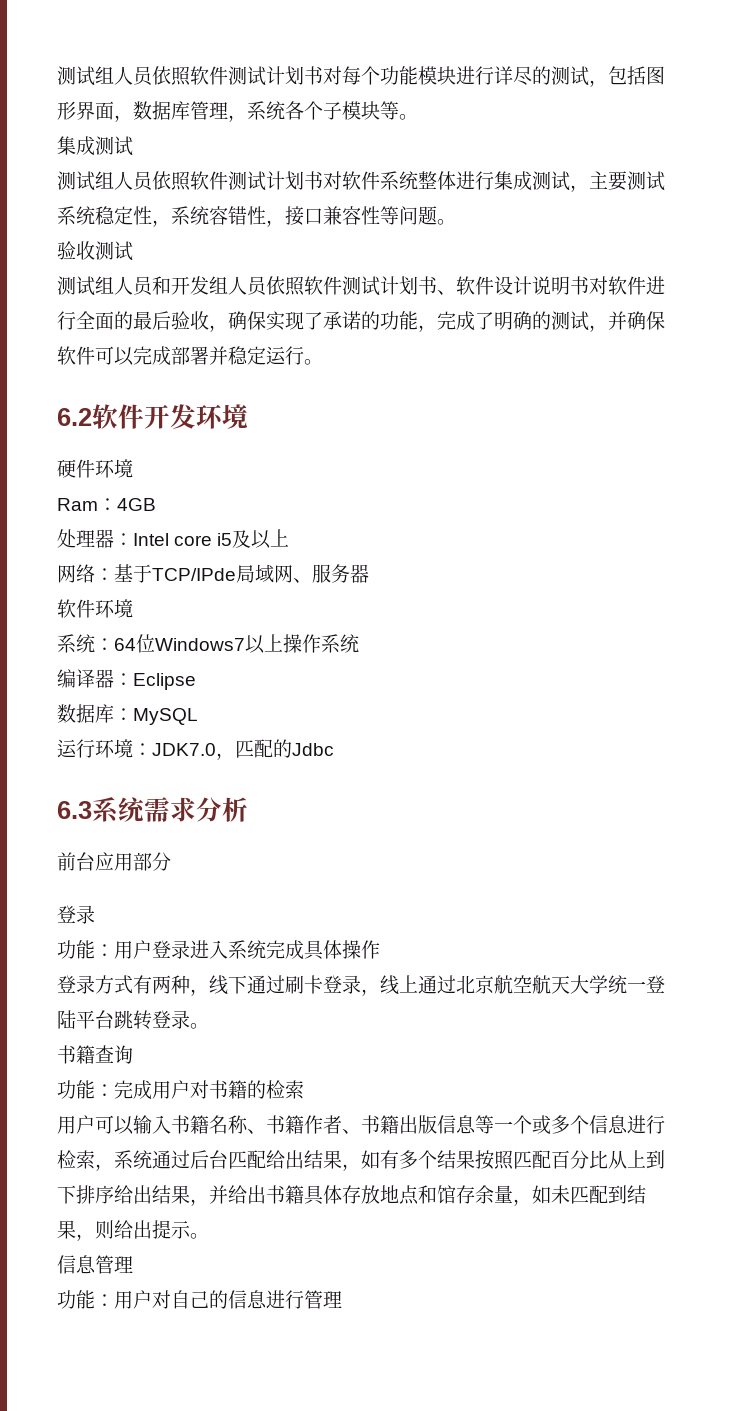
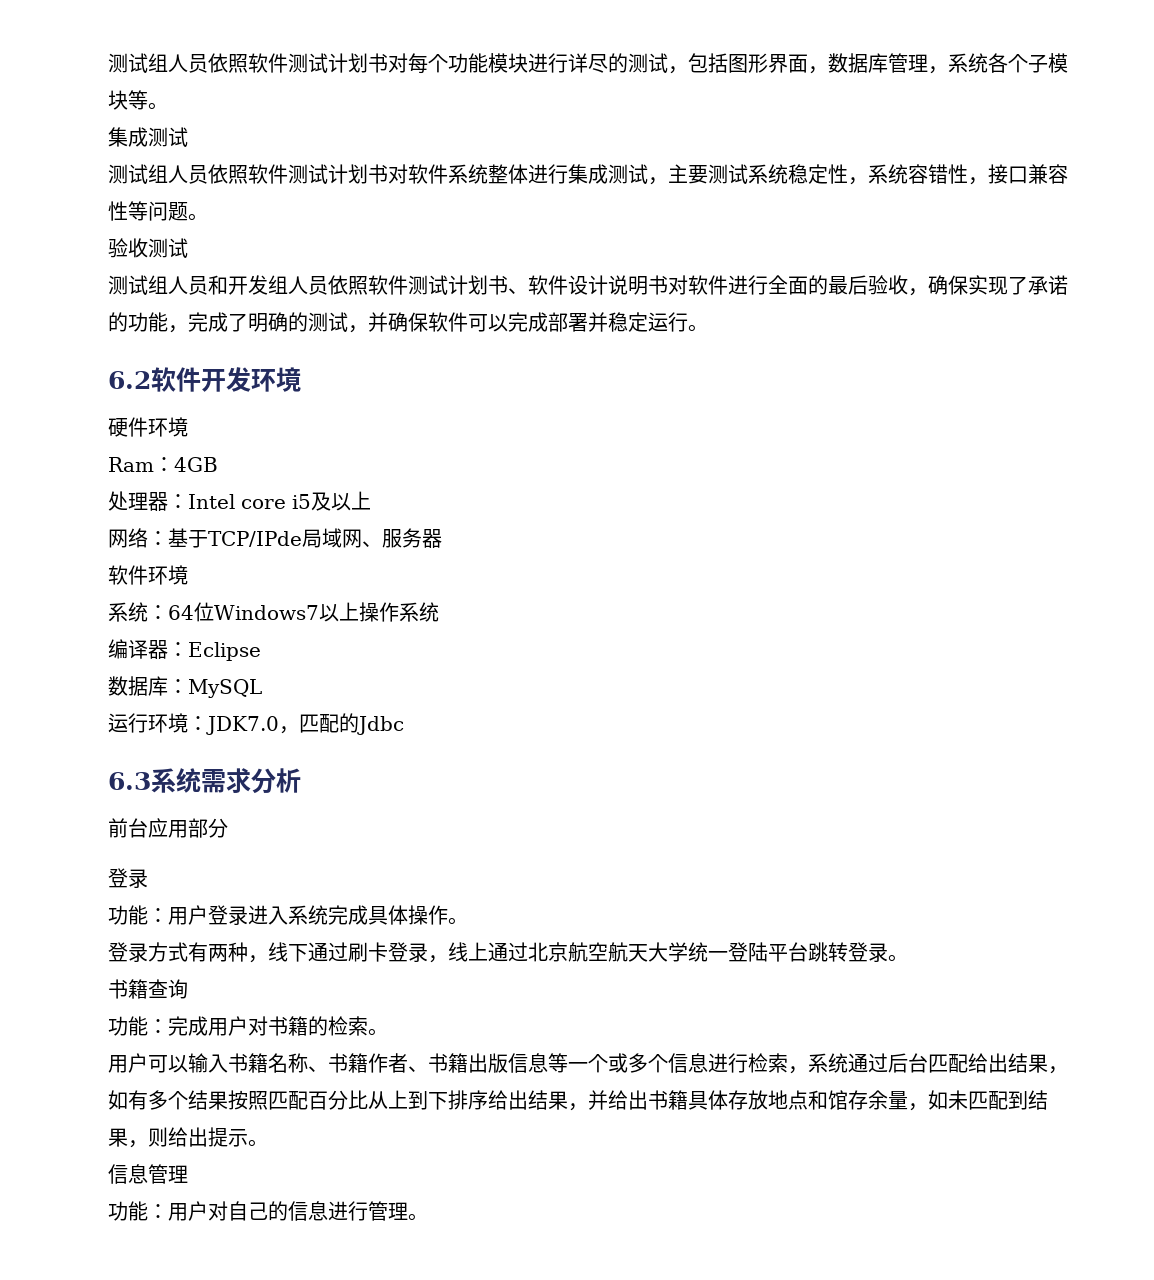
- 功能：用户登录进入系统完成具体操作
+ 功能：用户登录进入系统完成具体操作。
- 功能：完成用户对书籍的检索
+ 功能：完成用户对书籍的检索。
- 功能：用户对自己的信息进行管理
+ 功能：用户对自己的信息进行管理。

